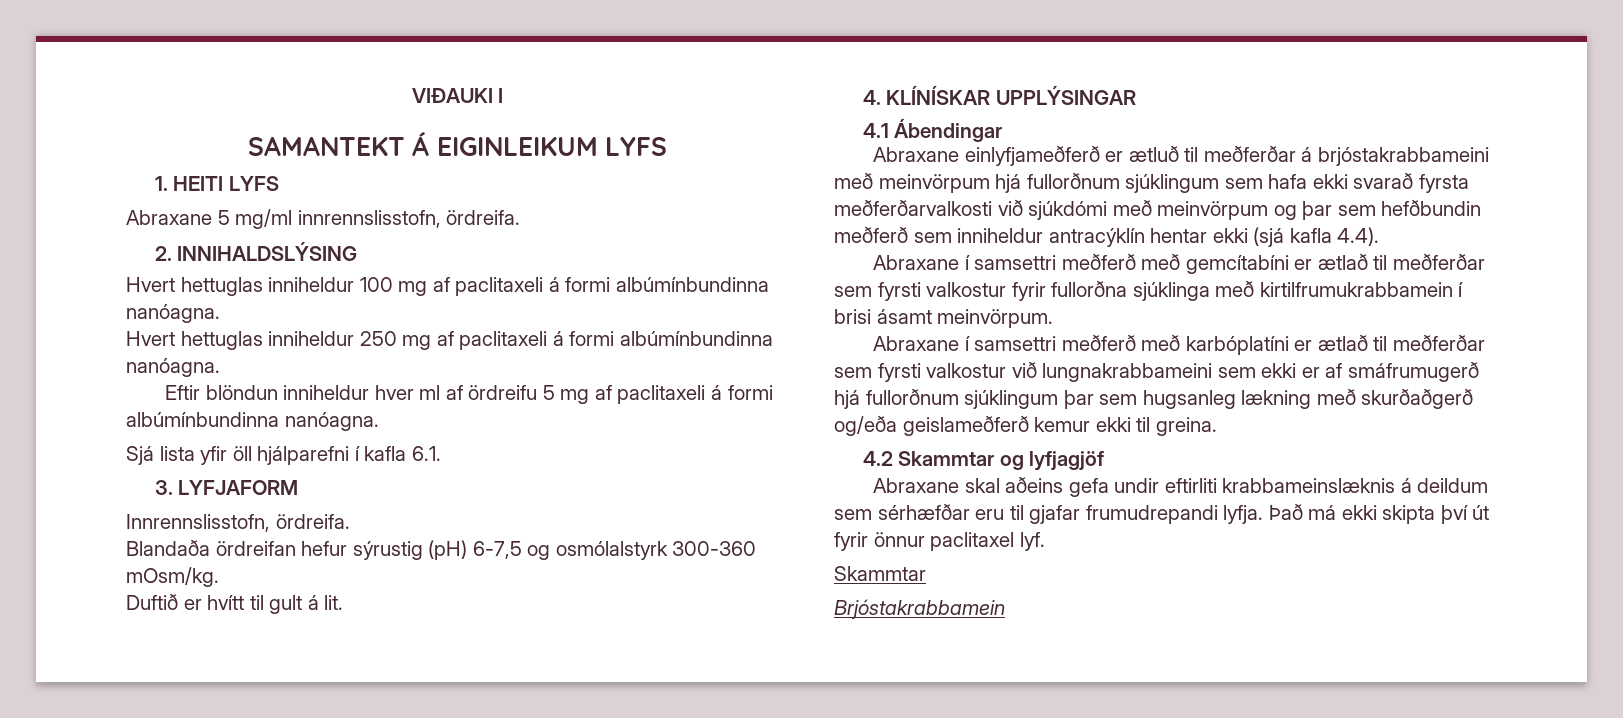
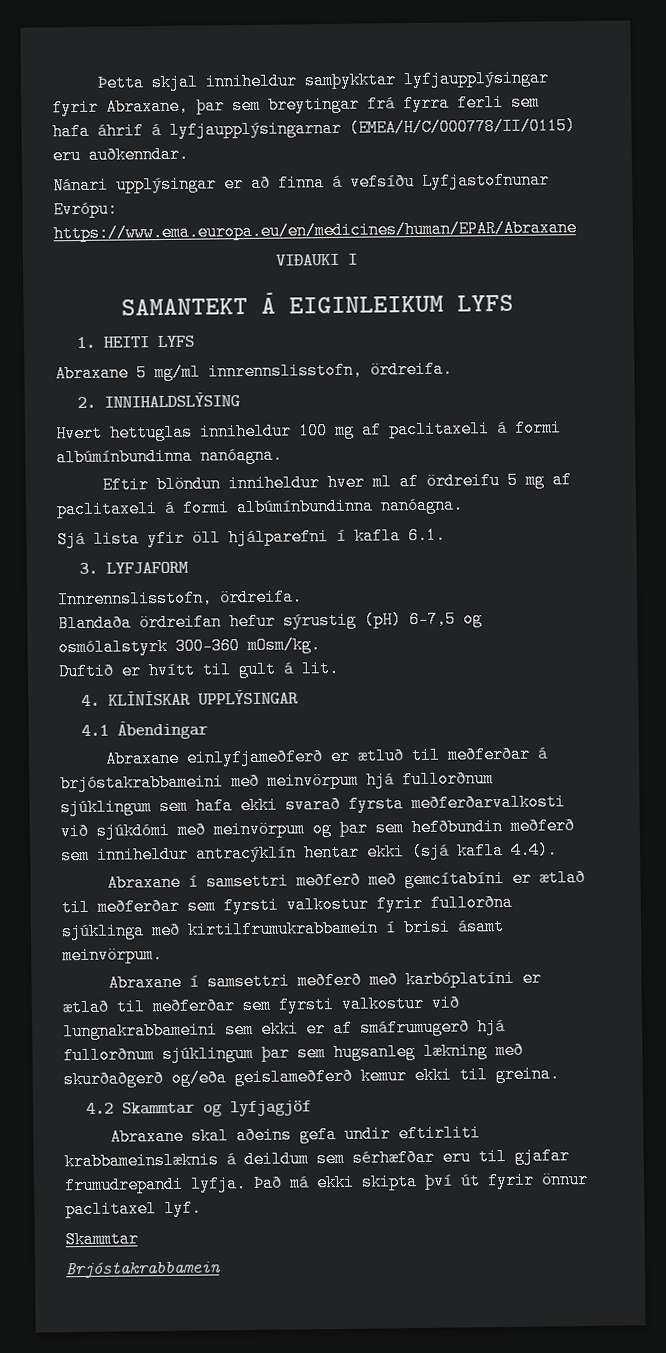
+ Þetta skjal inniheldur samþykktar lyfjaupplýsingar fyrir Abraxane, þar sem breytingar frá fyrra ferli sem hafa áhrif á lyfjaupplýsingarnar (EMEA/H/C/000778/II/0115) eru auðkenndar.
+ Nánari upplýsingar er að finna á vefsíðu Lyfjastofnunar Evrópu: https://www.ema.europa.eu/en/medicines/human/EPAR/Abraxane
- Hvert hettuglas inniheldur 250 mg af paclitaxeli á formi albúmínbundinna nanóagna.

